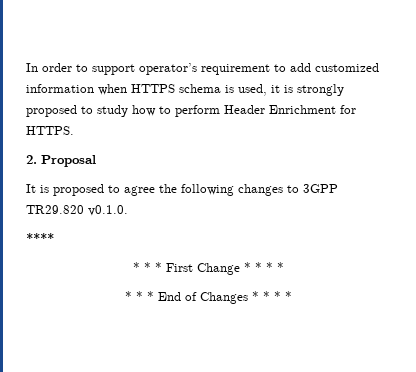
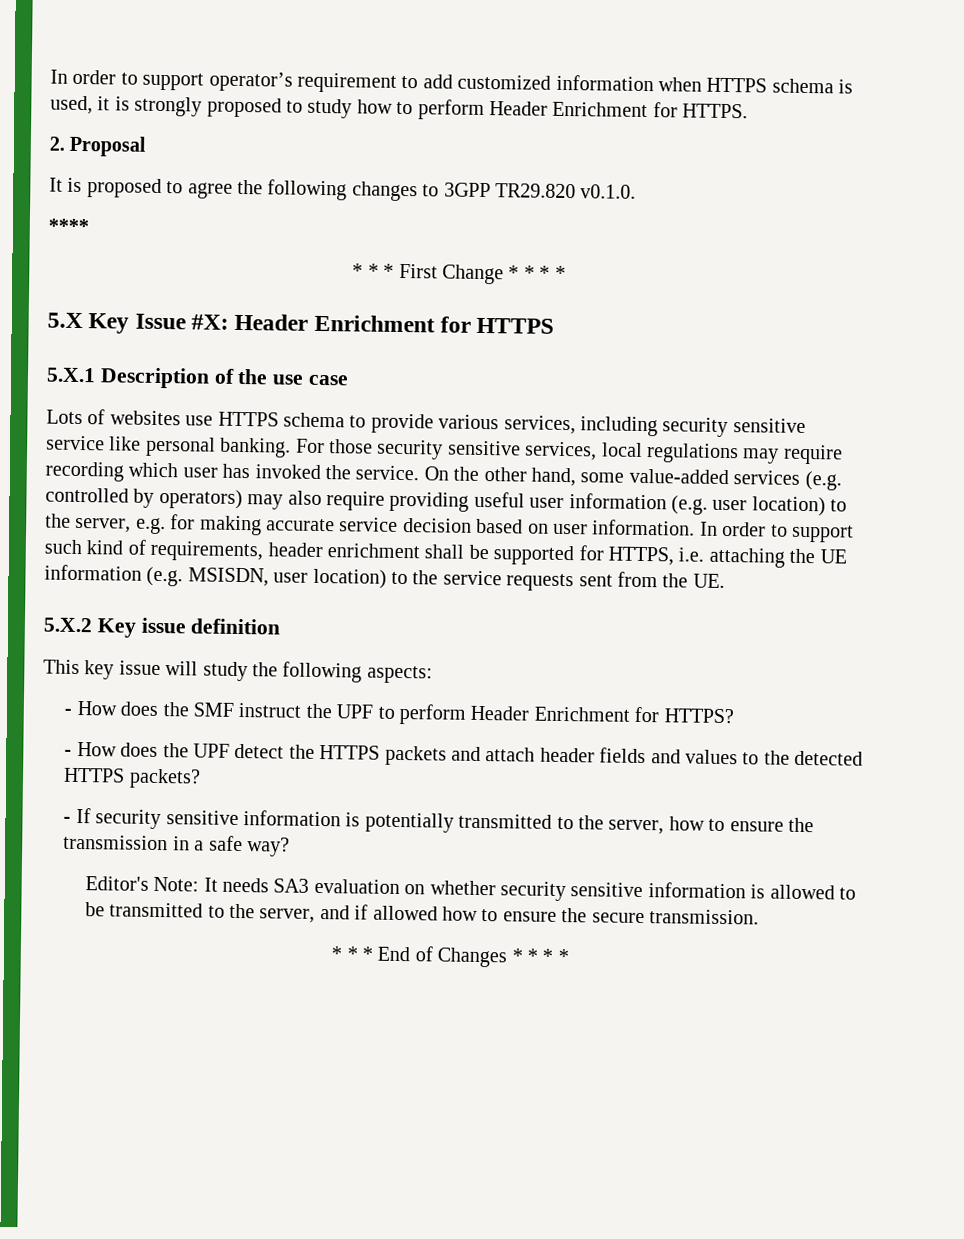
+ 5.X Key Issue #X: Header Enrichment for HTTPS
+ 5.X.1 Description of the use case
+ Lots of websites use HTTPS schema to provide various services, including security sensitive service like personal banking. For those security sensitive services, local regulations may require recording which user has invoked the service. On the other hand, some value-added services (e.g. controlled by operators) may also require providing useful user information (e.g. user location) to the server, e.g. for making accurate service decision based on user information. In order to support such kind of requirements, header enrichment shall be supported for HTTPS, i.e. attaching the UE information (e.g. MSISDN, user location) to the service requests sent from the UE.
+ 5.X.2 Key issue definition
+ This key issue will study the following aspects:
+ - How does the SMF instruct the UPF to perform Header Enrichment for HTTPS?
+ - How does the UPF detect the HTTPS packets and attach header fields and values to the detected HTTPS packets?
+ - If security sensitive information is potentially transmitted to the server, how to ensure the transmission in a safe way?
+ Editor's Note: It needs SA3 evaluation on whether security sensitive information is allowed to be transmitted to the server, and if allowed how to ensure the secure transmission.

